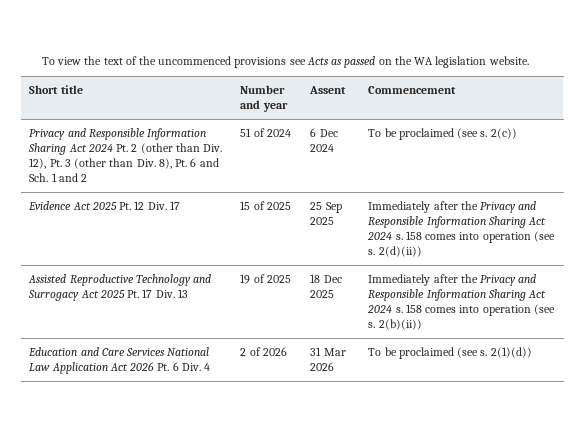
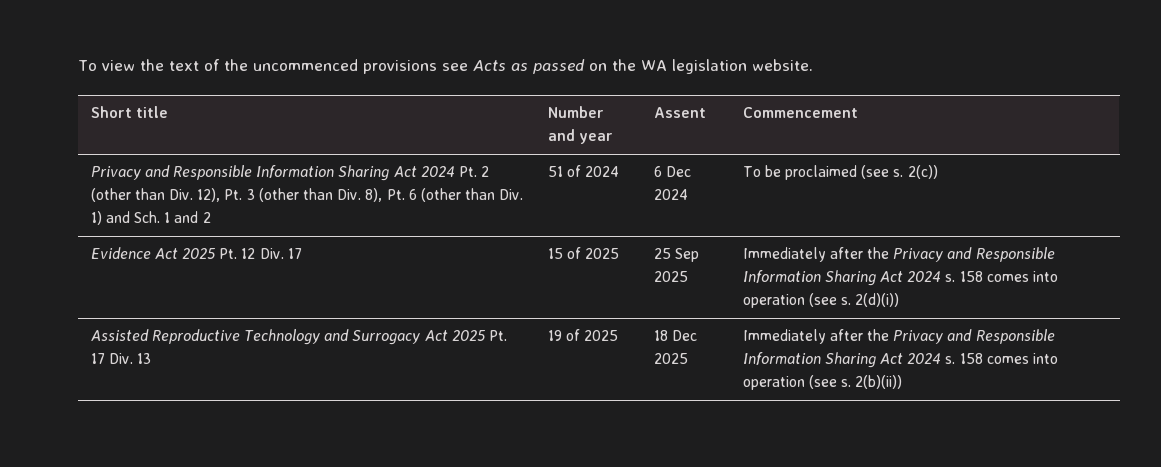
- Privacy and Responsible Information Sharing Act 2024 Pt. 2 (other than Div. 12), Pt. 3 (other than Div. 8), Pt. 6 and Sch. 1 and 2
+ Privacy and Responsible Information Sharing Act 2024 Pt. 2 (other than Div. 12), Pt. 3 (other than Div. 8), Pt. 6 (other than Div. 1) and Sch. 1 and 2
- Evidence Act 2025 Pt. 12 Div. 17 | 15 of 2025 | 25 Sep 2025 | Immediately after the Privacy and Responsible Information Sharing Act 2024 s. 158 comes into operation (see s. 2(d)(ii))
+ Evidence Act 2025 Pt. 12 Div. 17 | 15 of 2025 | 25 Sep 2025 | Immediately after the Privacy and Responsible Information Sharing Act 2024 s. 158 comes into operation (see s. 2(d)(i))
- Education and Care Services National Law Application Act 2026 Pt. 6 Div. 4 | 2 of 2026 | 31 Mar 2026 | To be proclaimed (see s. 2(1)(d))

